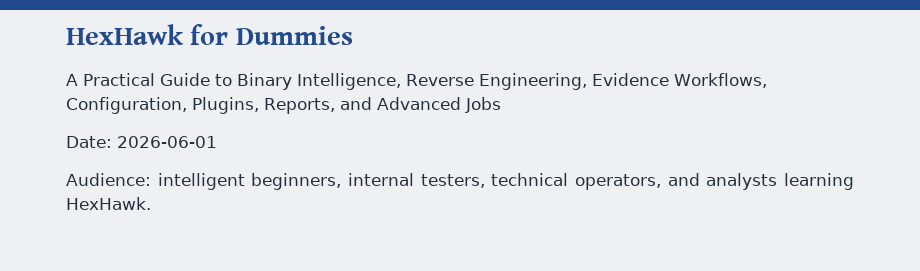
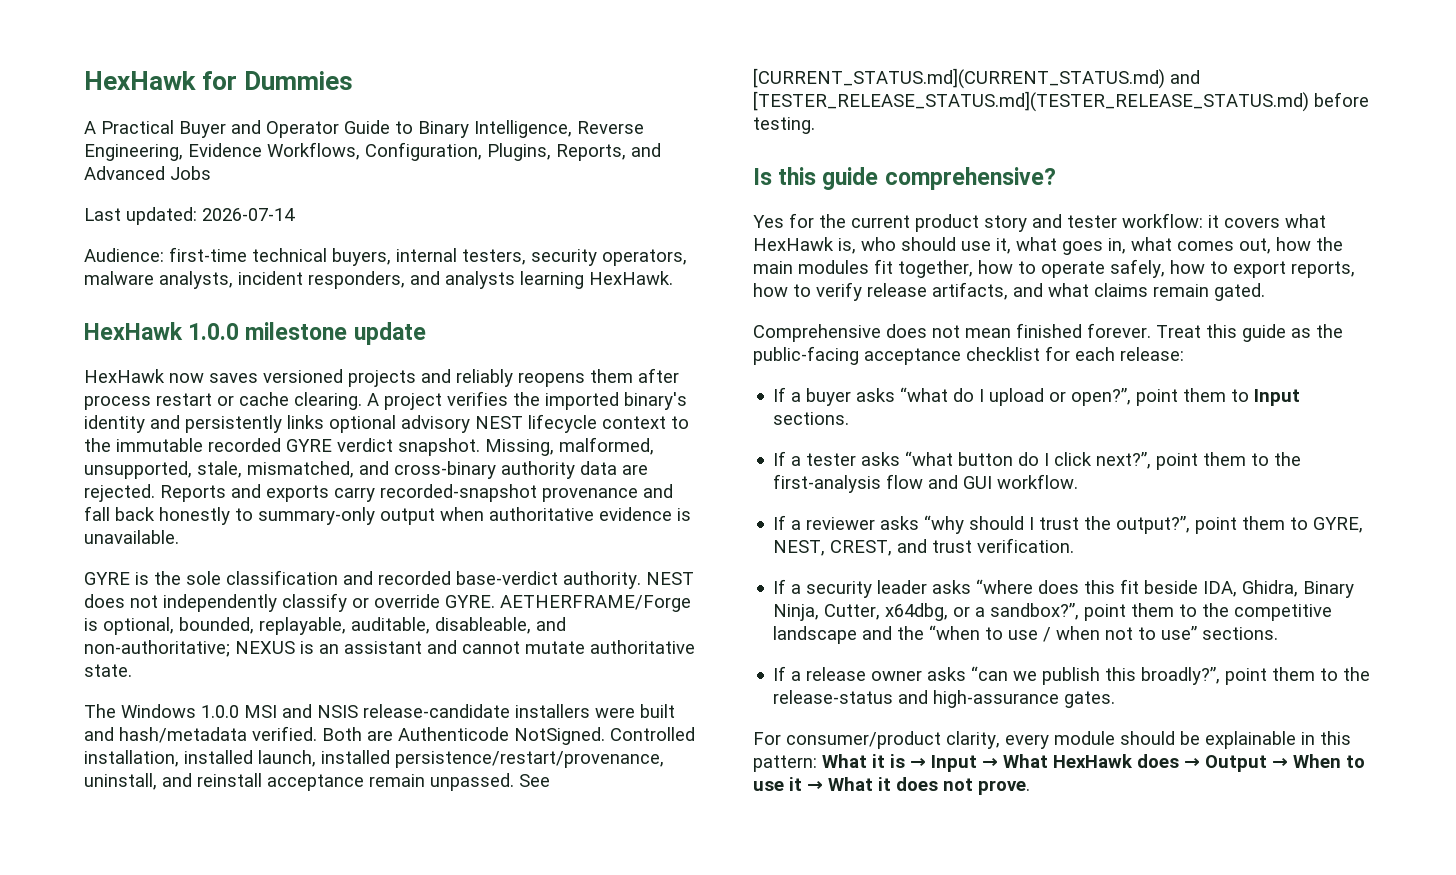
- A Practical Guide to Binary Intelligence, Reverse Engineering, Evidence Workflows, Configuration, Plugins, Reports, and Advanced Jobs
+ A Practical Buyer and Operator Guide to Binary Intelligence, Reverse Engineering, Evidence Workflows, Configuration, Plugins, Reports, and Advanced Jobs
- Date: 2026-06-01
- Audience: intelligent beginners, internal testers, technical operators, and analysts learning HexHawk.
+ Last updated: 2026-07-14
+ Audience: first-time technical buyers, internal testers, security operators, malware analysts, incident responders, and analysts learning HexHawk.
+ HexHawk 1.0.0 milestone update
+ HexHawk now saves versioned projects and reliably reopens them after process restart or cache clearing. A project verifies the imported binary's identity and persistently links optional advisory NEST lifecycle context to the immutable recorded GYRE verdict snapshot. Missing, malformed, unsupported, stale, mismatched, and cross-binary authority data are rejected. Reports and exports carry recorded-snapshot provenance and fall back honestly to summary-only output when authoritative evidence is unavailable.
+ GYRE is the sole classification and recorded base-verdict authority. NEST does not independently classify or override GYRE. AETHERFRAME/Forge is optional, bounded, replayable, auditable, disableable, and non-authoritative; NEXUS is an assistant and cannot mutate authoritative state.
+ The Windows 1.0.0 MSI and NSIS release-candidate installers were built and hash/metadata verified. Both are Authenticode NotSigned. Controlled installation, installed launch, installed persistence/restart/provenance, uninstall, and reinstall acceptance remain unpassed. See [CURRENT_STATUS.md](CURRENT_STATUS.md) and [TESTER_RELEASE_STATUS.md](TESTER_RELEASE_STATUS.md) before testing.
+ Is this guide comprehensive?
+ Yes for the current product story and tester workflow: it covers what HexHawk is, who should use it, what goes in, what comes out, how the main modules fit together, how to operate safely, how to export reports, how to verify release artifacts, and what claims remain gated.
+ Comprehensive does not mean finished forever. Treat this guide as the public-facing acceptance checklist for each release:
+ If a buyer asks “what do I upload or open?”, point them to Input sections.
+ If a tester asks “what button do I click next?”, point them to the first-analysis flow and GUI workflow.
+ If a reviewer asks “why should I trust the output?”, point them to GYRE, NEST, CREST, and trust verification.
+ If a security leader asks “where does this fit beside IDA, Ghidra, Binary Ninja, Cutter, x64dbg, or a sandbox?”, point them to the competitive landscape and the “when to use / when not to use” sections.
+ If a release owner asks “can we publish this broadly?”, point them to the release-status and high-assurance gates.
+ For consumer/product clarity, every module should be explainable in this pattern: What it is → Input → What HexHawk does → Output → When to use it → What it does not prove.

